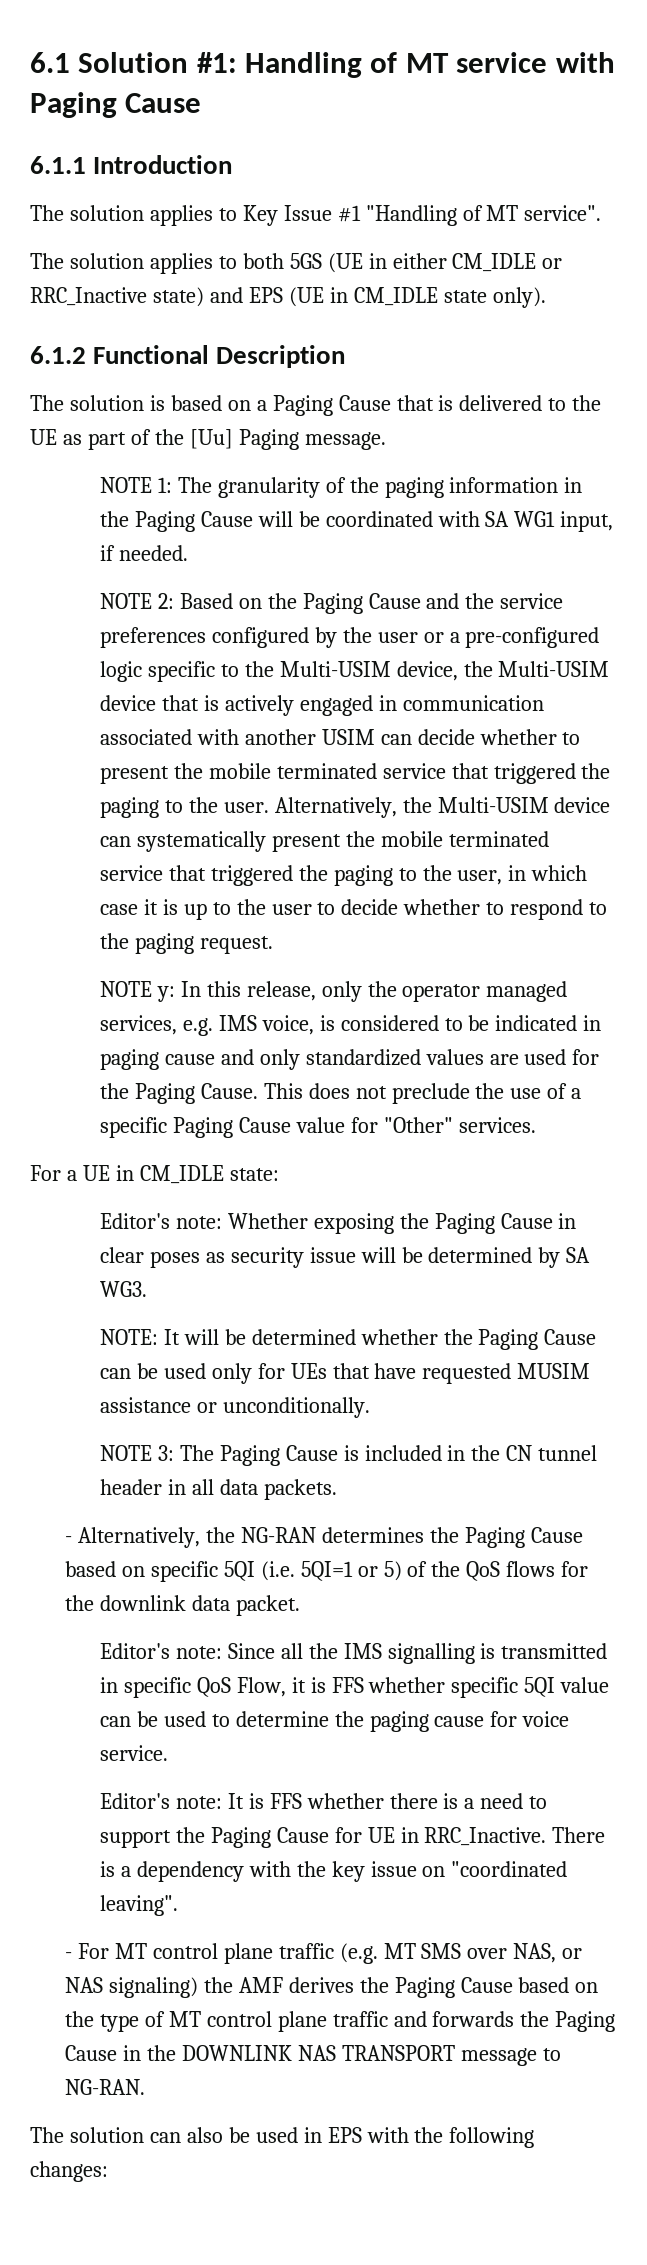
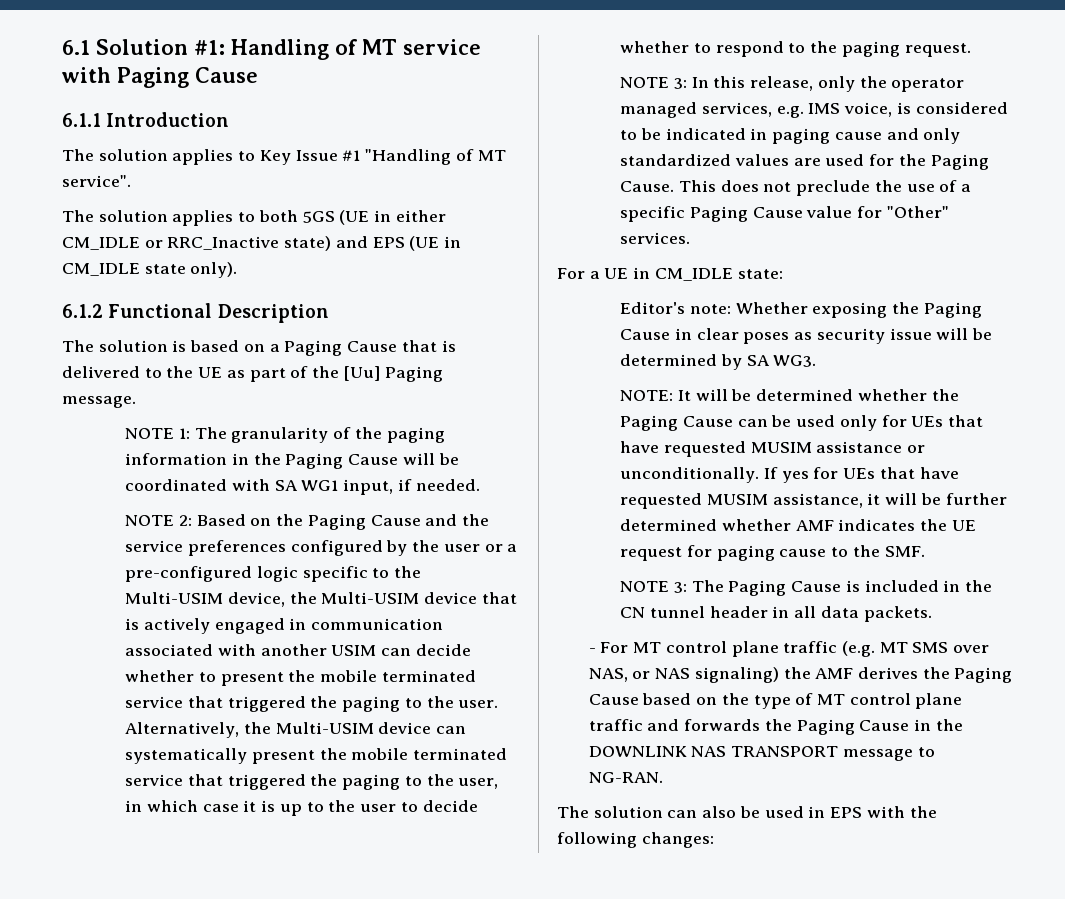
- NOTE y: In this release, only the operator managed services, e.g. IMS voice, is considered to be indicated in paging cause and only standardized values are used for the Paging Cause.
+ NOTE 3: In this release, only the operator managed services, e.g. IMS voice, is considered to be indicated in paging cause and only standardized values are used for the Paging Cause.
+ If yes for UEs that have requested MUSIM assistance, it will be further determined whether AMF indicates the UE request for paging cause to the SMF.
- - Alternatively, the NG-RAN determines the Paging Cause based on specific 5QI (i.e. 5QI=1 or 5) of the QoS flows for the downlink data packet.
- Editor's note: Since all the IMS signalling is transmitted in specific QoS Flow, it is FFS whether specific 5QI value can be used to determine the paging cause for voice service.
- Editor's note: It is FFS whether there is a need to support the Paging Cause for UE in RRC_Inactive. There is a dependency with the key issue on "coordinated leaving".

